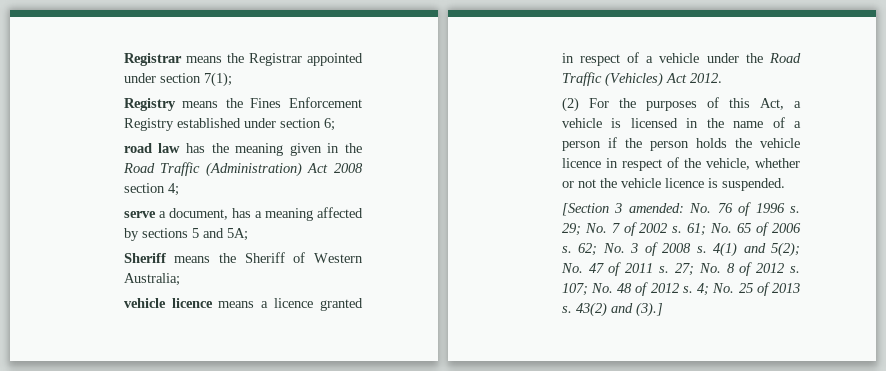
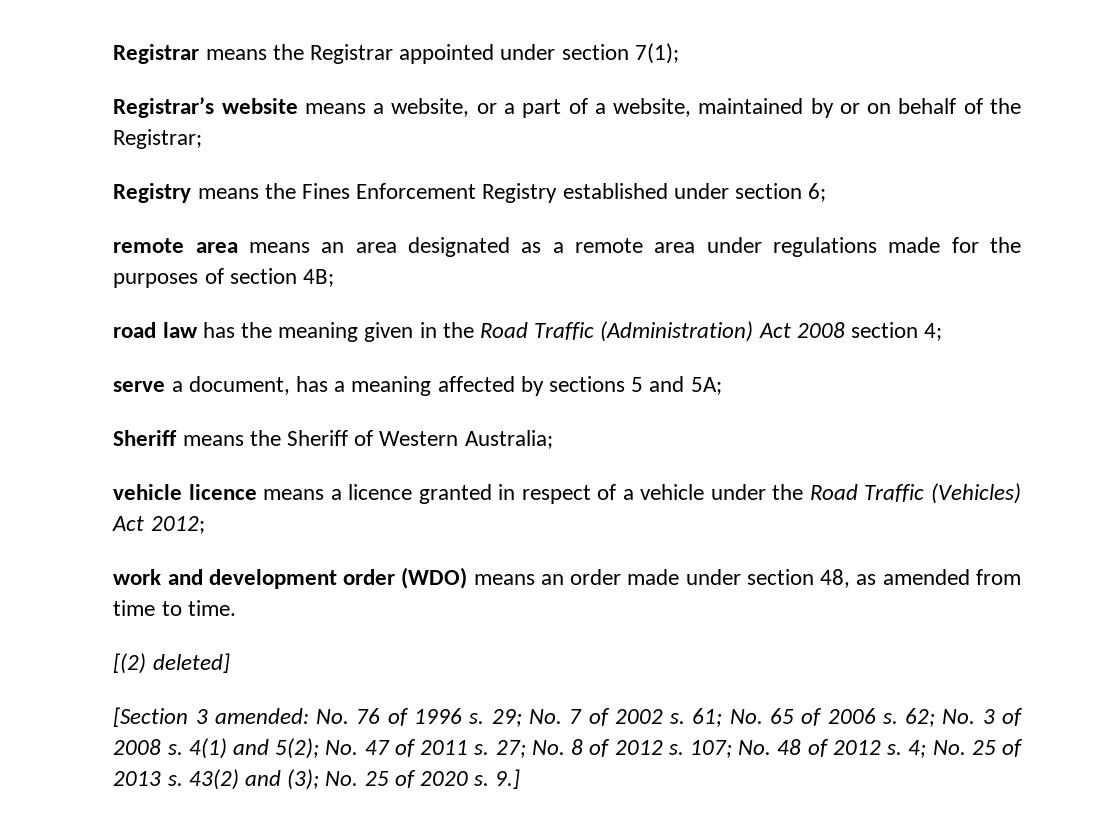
+ Registrar’s website means a website, or a part of a website, maintained by or on behalf of the Registrar;
+ remote area means an area designated as a remote area under regulations made for the purposes of section 4B;
- vehicle licence means a licence granted in respect of a vehicle under the Road Traffic (Vehicles) Act 2012.
- (2) For the purposes of this Act, a vehicle is licensed in the name of a person if the person holds the vehicle licence in respect of the vehicle, whether or not the vehicle licence is suspended.
+ vehicle licence means a licence granted in respect of a vehicle under the Road Traffic (Vehicles) Act 2012;
+ work and development order (WDO) means an order made under section 48, as amended from time to time.
+ [(2) deleted]
- 43(2) and (3).]
+ 43(2) and (3); No. 25 of 2020 s. 9.]

